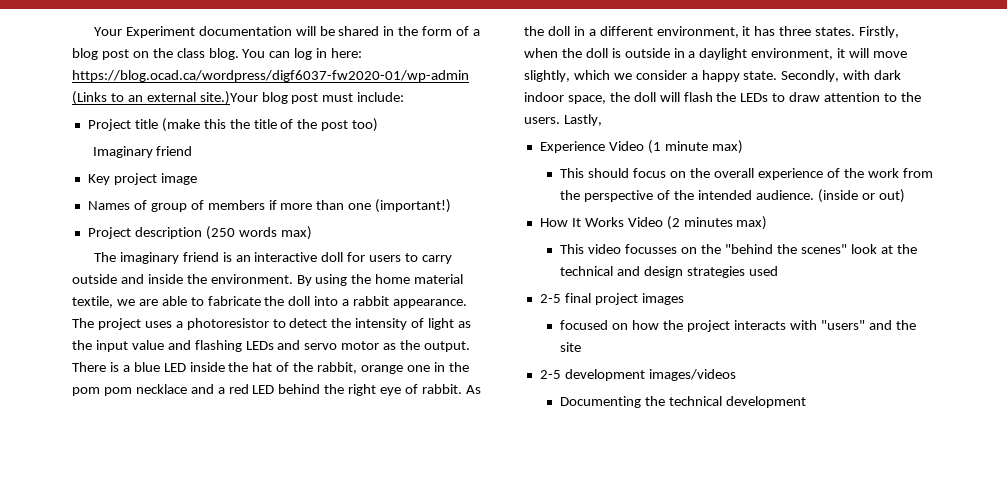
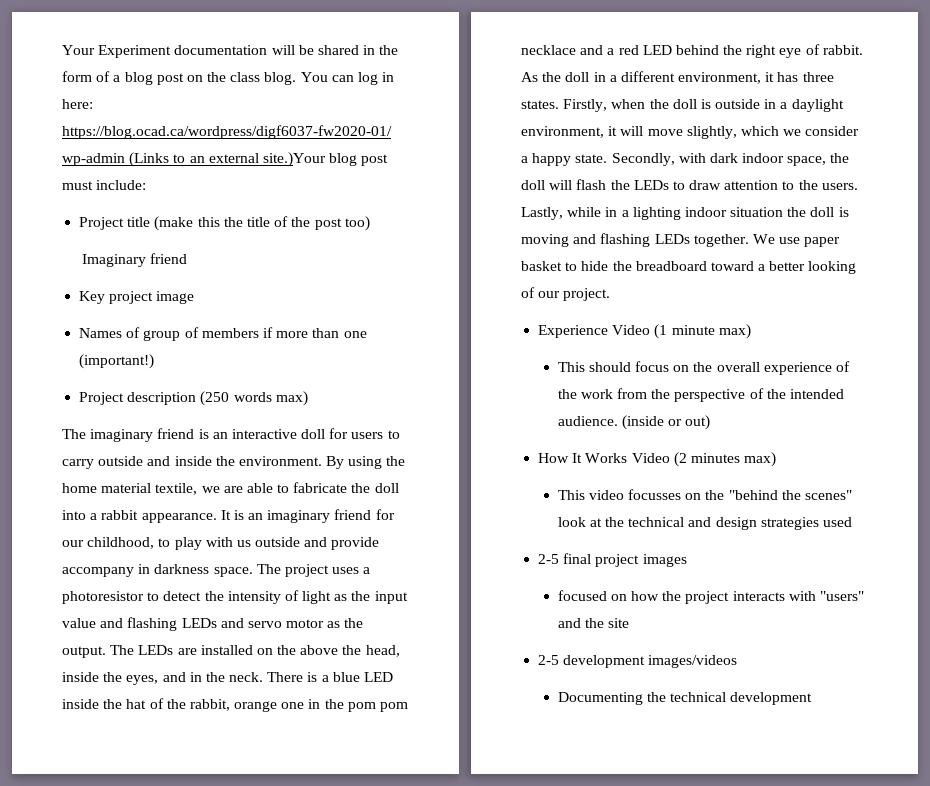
+ It is an imaginary friend for our childhood, to play with us outside and provide accompany in darkness space.
+ The LEDs are installed on the above the head, inside the eyes, and in the neck.
- Lastly,
+ Lastly, while in a lighting indoor situation the doll is moving and flashing LEDs together. We use paper basket to hide the breadboard toward a better looking of our project.

